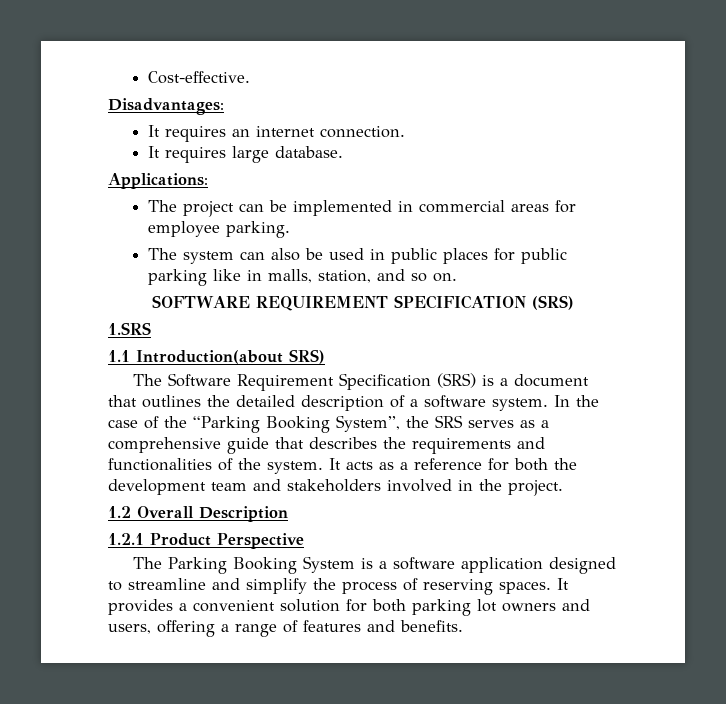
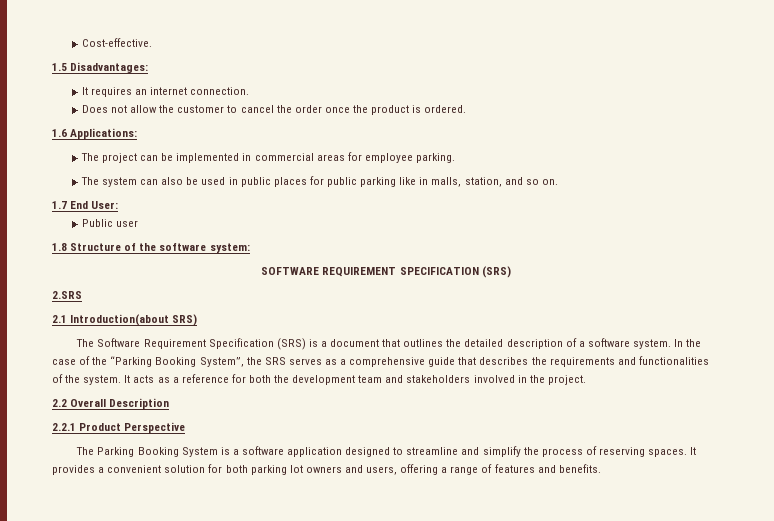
- Disadvantages:
+ 1.5 Disadvantages:
- It requires large database.
- Applications:
+ Does not allow the customer to cancel the order once the product is ordered.
+ 1.6 Applications:
+ 1.7 End User:
+ Public user
+ 1.8 Structure of the software system:
- 1.SRS
- 1.1 Introduction(about SRS)
+ 2.SRS
+ 2.1 Introduction(about SRS)
- 1.2 Overall Description
+ 2.2 Overall Description
- 1.2.1 Product Perspective
+ 2.2.1 Product Perspective

